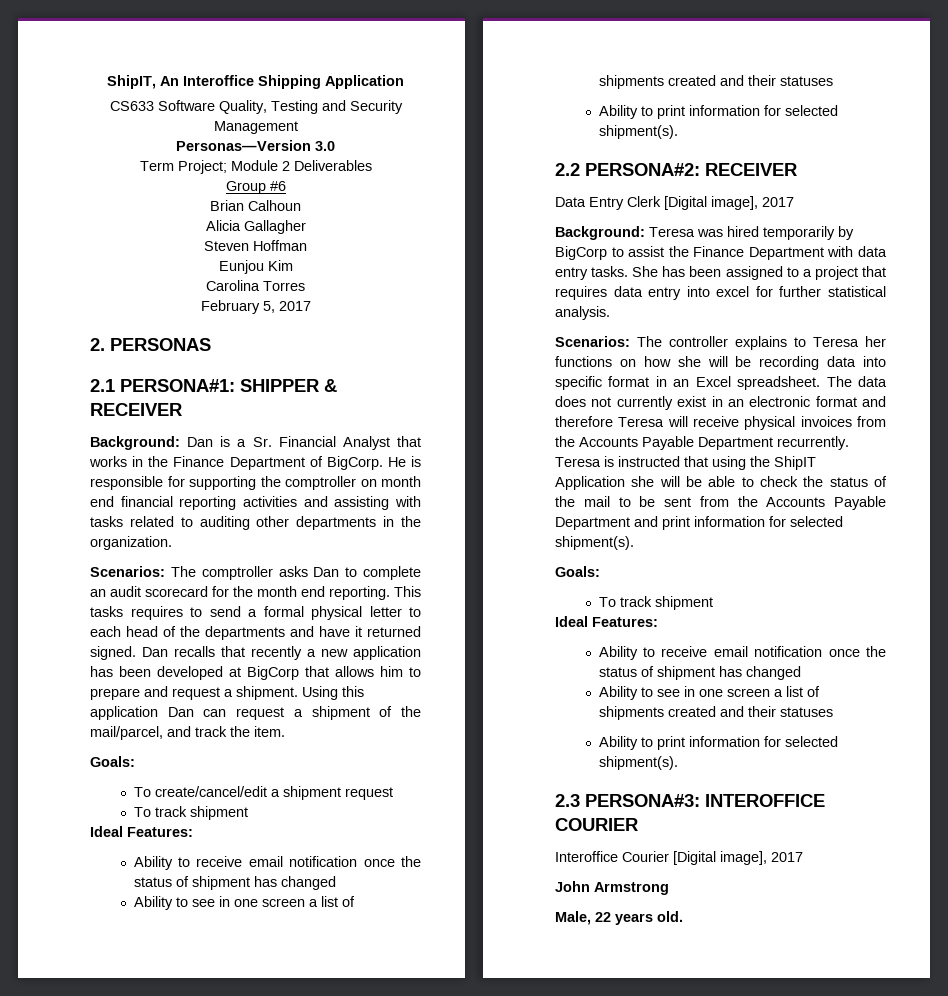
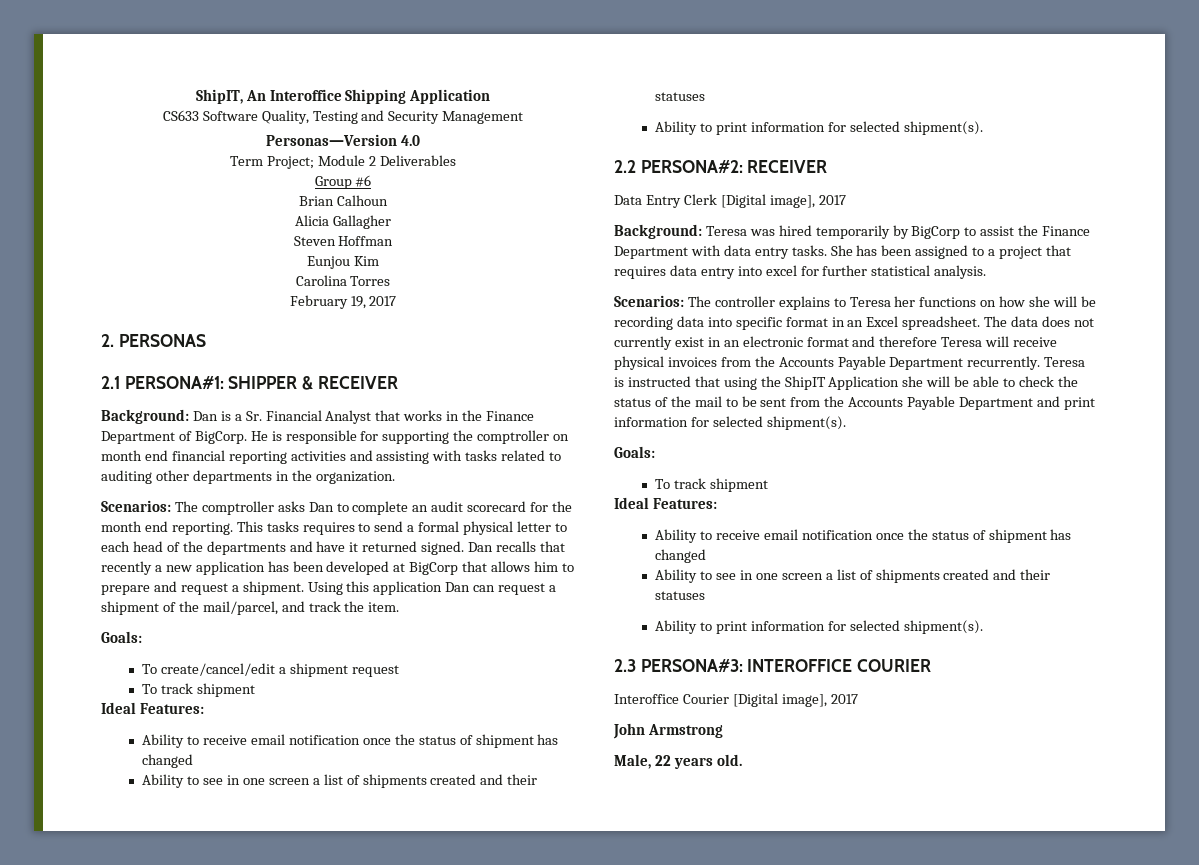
- Personas—Version 3.0
+ Personas—Version 4.0
- February 5, 2017
+ February 19, 2017

